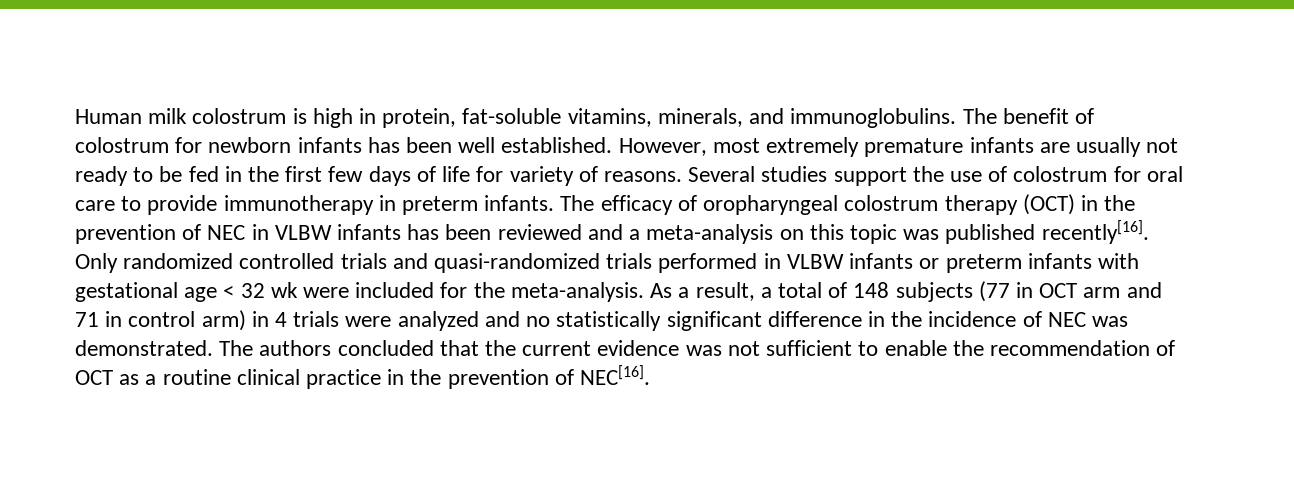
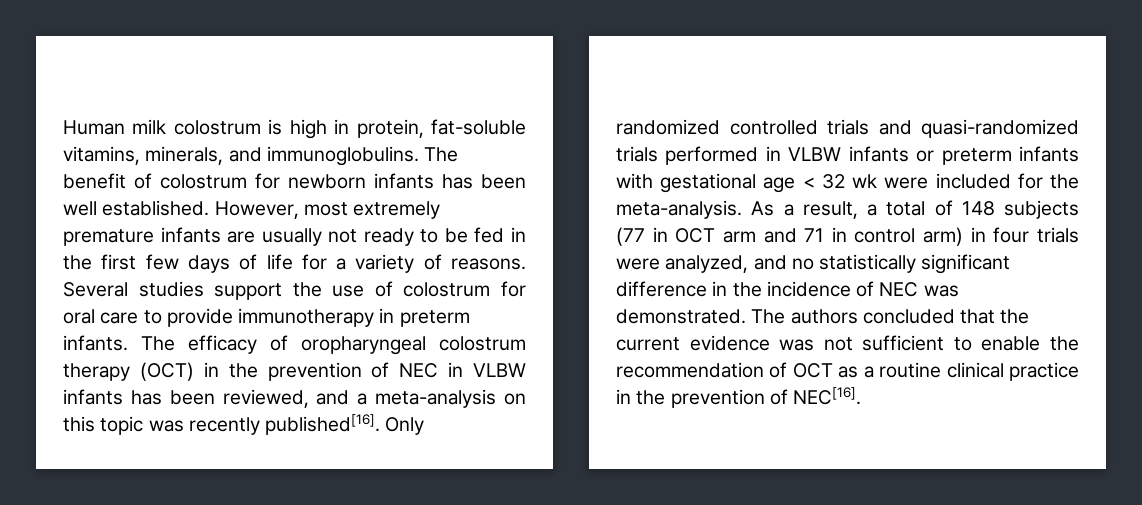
- However, most extremely premature infants are usually not ready to be fed in the first few days of life for variety of reasons.
+ However, most extremely premature infants are usually not ready to be fed in the first few days of life for a variety of reasons.
- The efficacy of oropharyngeal colostrum therapy (OCT) in the prevention of NEC in VLBW infants has been reviewed and a meta-analysis on this topic was published recently[16].
+ The efficacy of oropharyngeal colostrum therapy (OCT) in the prevention of NEC in VLBW infants has been reviewed, and a meta-analysis on this topic was recently published[16].
- As a result, a total of 148 subjects (77 in OCT arm and 71 in control arm) in 4 trials were analyzed and no statistically significant difference in the incidence of NEC was demonstrated.
+ As a result, a total of 148 subjects (77 in OCT arm and 71 in control arm) in four trials were analyzed, and no statistically significant difference in the incidence of NEC was demonstrated.

